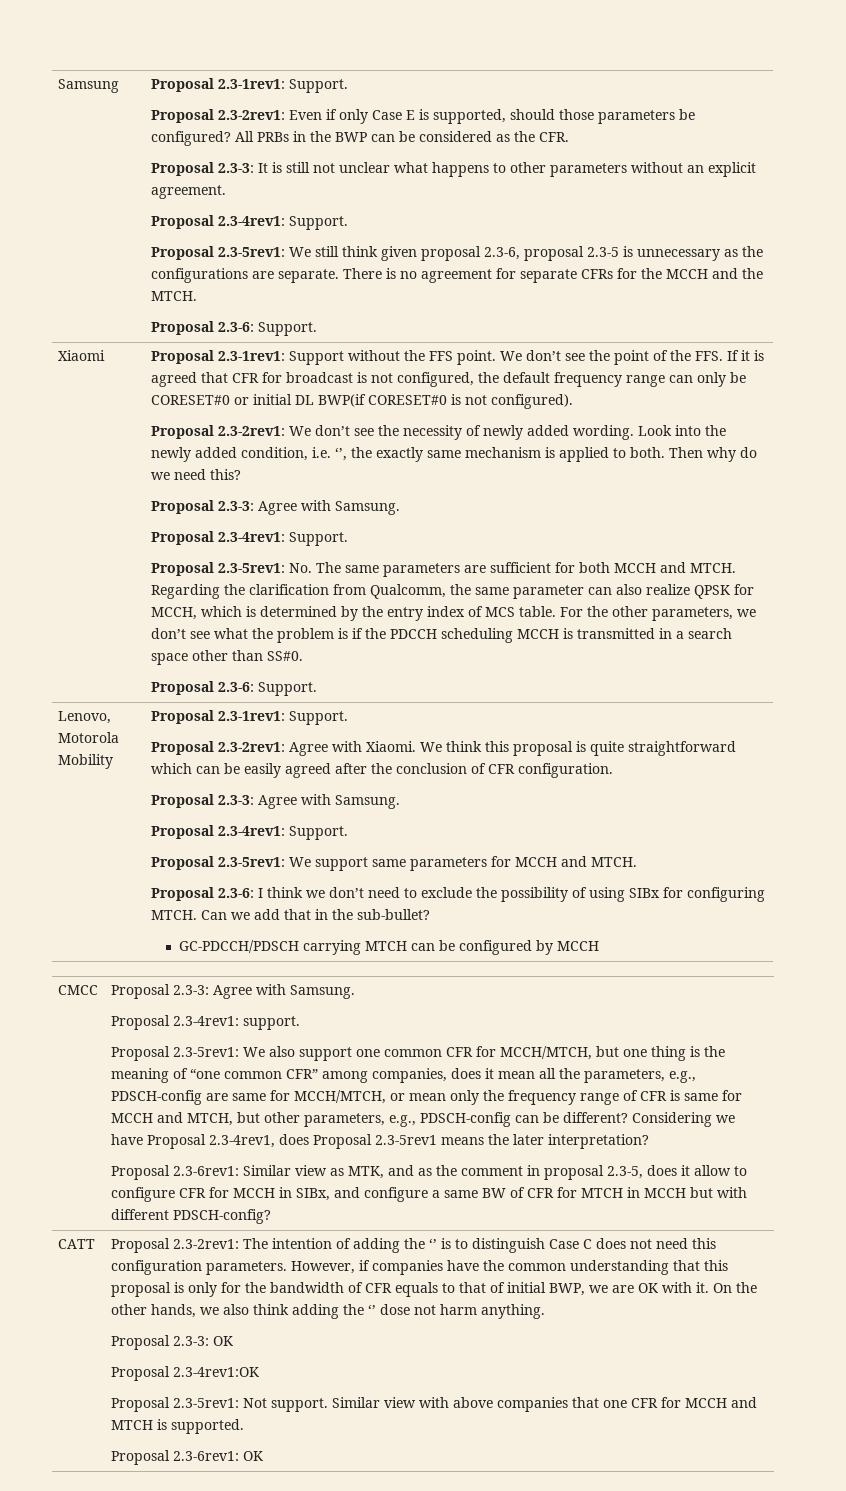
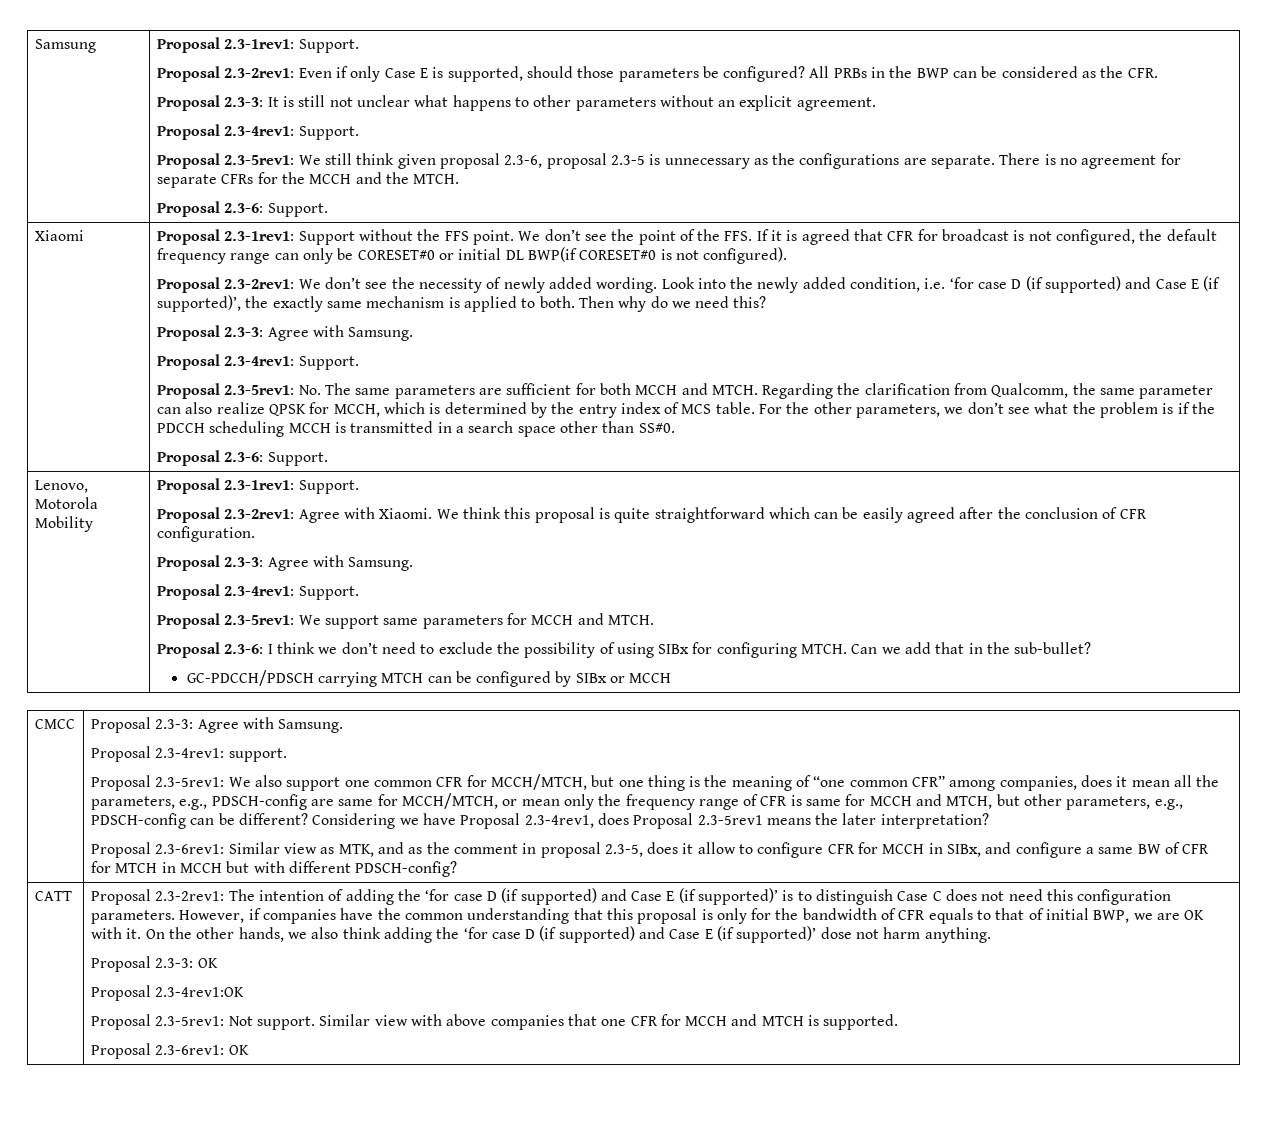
- Look into the newly added condition, i.e. ‘’, the exactly same mechanism is applied to both.
+ Look into the newly added condition, i.e. ‘for case D (if supported) and Case E (if supported)’, the exactly same mechanism is applied to both.
- GC-PDCCH/PDSCH carrying MTCH can be configured by MCCH
+ GC-PDCCH/PDSCH carrying MTCH can be configured by SIBx or MCCH
- Proposal 2.3-2rev1: The intention of adding the ‘’ is to distinguish Case C does not need this configuration parameters.
+ Proposal 2.3-2rev1: The intention of adding the ‘for case D (if supported) and Case E (if supported)’ is to distinguish Case C does not need this configuration parameters.
- On the other hands, we also think adding the ‘’ dose not harm anything.
+ On the other hands, we also think adding the ‘for case D (if supported) and Case E (if supported)’ dose not harm anything.

